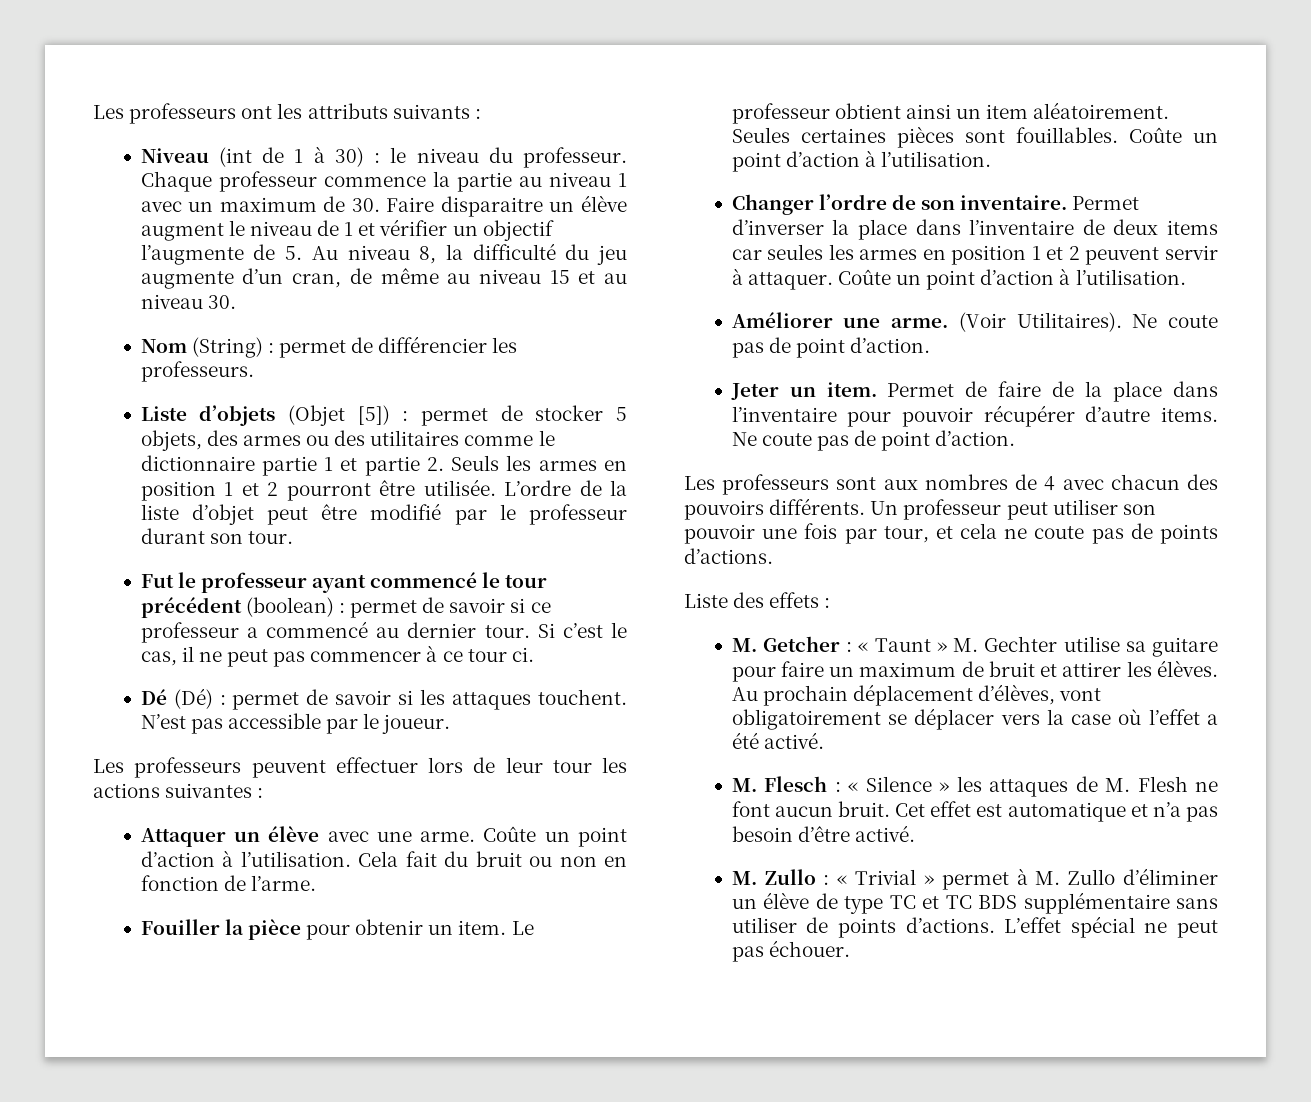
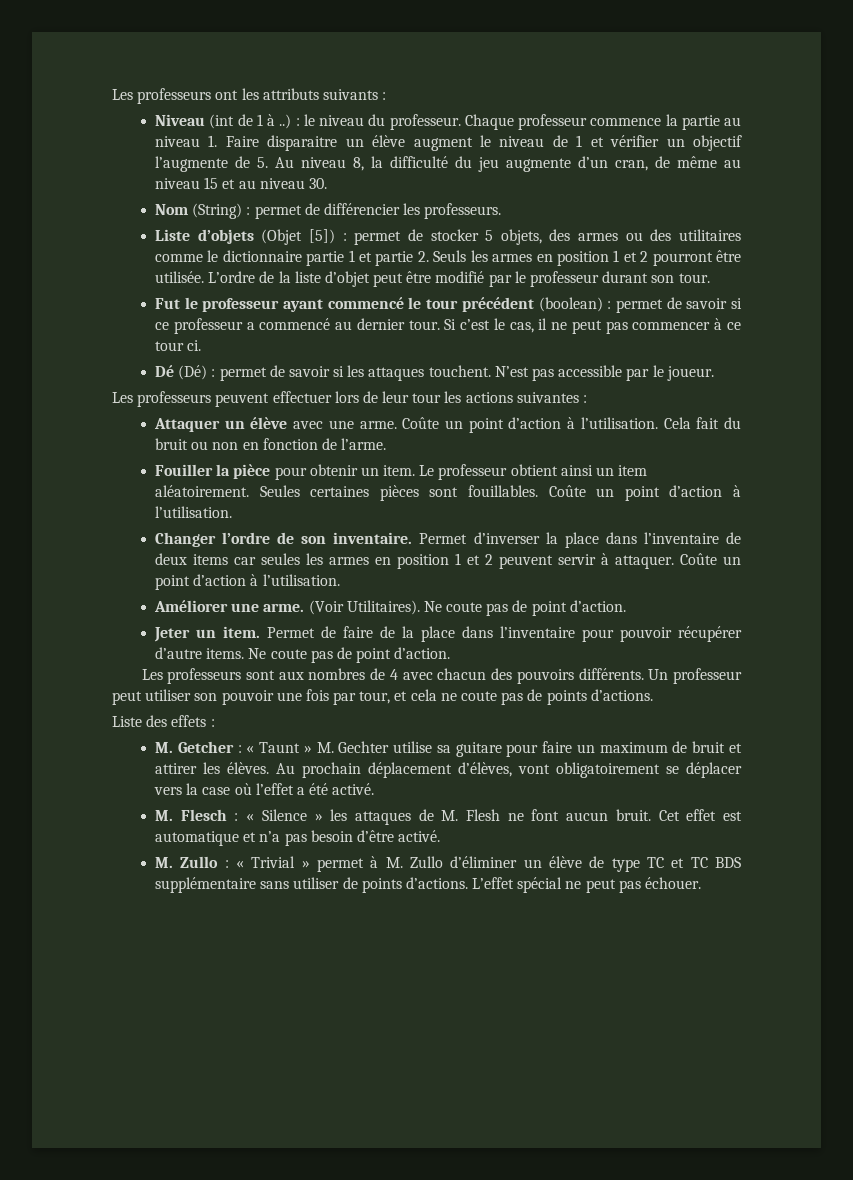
- Niveau (int de 1 à 30) : le niveau du professeur.
+ Niveau (int de 1 à ..) : le niveau du professeur.
- Chaque professeur commence la partie au niveau 1 avec un maximum de 30. Faire disparaitre un élève augment le niveau de 1 et vérifier un objectif l’augmente de 5. Au niveau 8, la difficulté du jeu augmente d’un cran, de même au niveau 15 et au niveau 30.
+ Chaque professeur commence la partie au niveau 1. Faire disparaitre un élève augment le niveau de 1 et vérifier un objectif l’augmente de 5. Au niveau 8, la difficulté du jeu augmente d’un cran, de même au niveau 15 et au niveau 30.

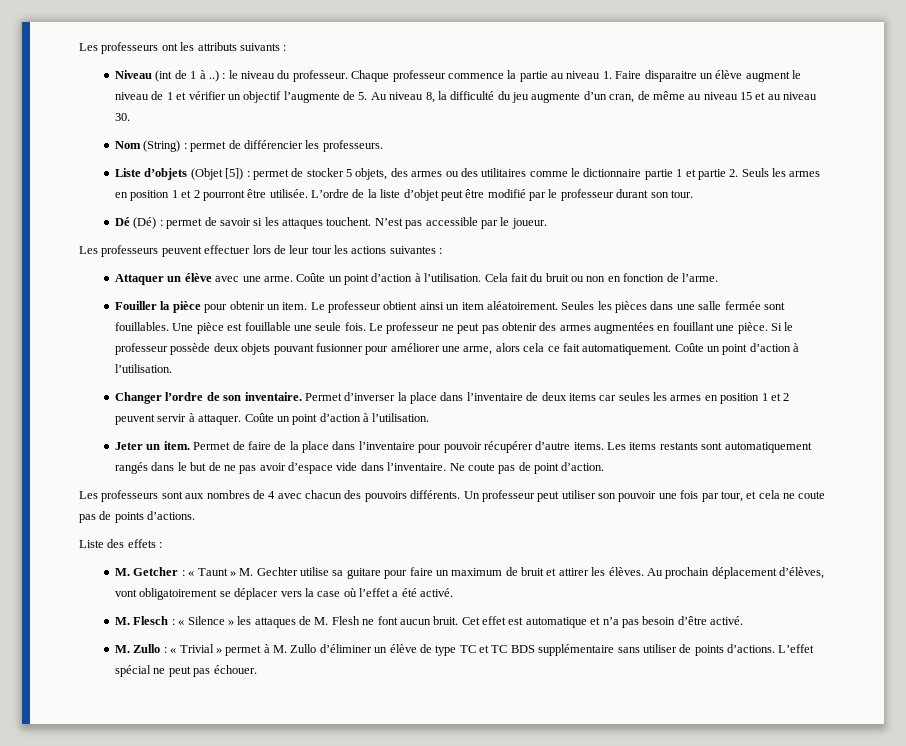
- Fut le professeur ayant commencé le tour précédent (boolean) : permet de savoir si ce professeur a commencé au dernier tour. Si c’est le cas, il ne peut pas commencer à ce tour ci.
- Seules certaines pièces sont fouillables.
+ Seules les pièces dans une salle fermée sont fouillables. Une pièce est fouillable une seule fois. Le professeur ne peut pas obtenir des armes augmentées en fouillant une pièce. Si le professeur possède deux objets pouvant fusionner pour améliorer une arme, alors cela ce fait automatiquement.
- Améliorer une arme. (Voir Utilitaires). Ne coute pas de point d’action.
+ Les items restants sont automatiquement rangés dans le but de ne pas avoir d’espace vide dans l’inventaire.

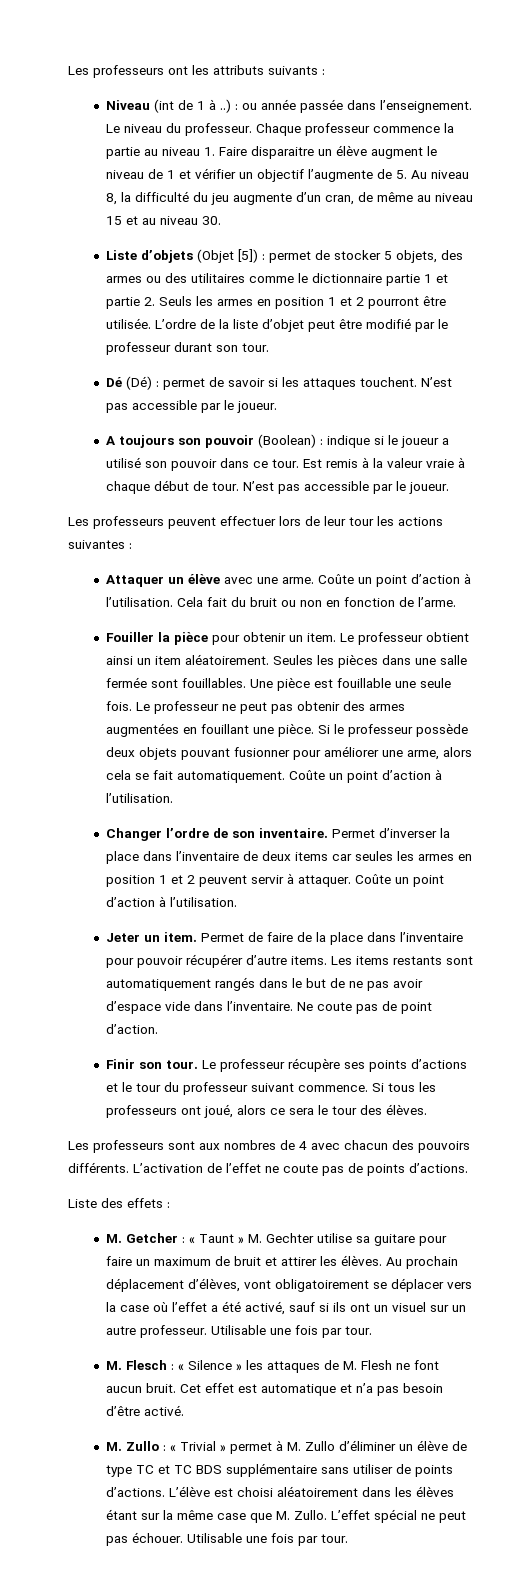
- Niveau (int de 1 à ..) : le niveau du professeur.
+ Niveau (int de 1 à ..) : ou année passée dans l’enseignement. Le niveau du professeur.
- Nom (String) : permet de différencier les professeurs.
+ A toujours son pouvoir (Boolean) : indique si le joueur a utilisé son pouvoir dans ce tour. Est remis à la valeur vraie à chaque début de tour. N’est pas accessible par le joueur.
- Si le professeur possède deux objets pouvant fusionner pour améliorer une arme, alors cela ce fait automatiquement.
+ Si le professeur possède deux objets pouvant fusionner pour améliorer une arme, alors cela se fait automatiquement.
+ Finir son tour. Le professeur récupère ses points d’actions et le tour du professeur suivant commence. Si tous les professeurs ont joué, alors ce sera le tour des élèves.
- Un professeur peut utiliser son pouvoir une fois par tour, et cela ne coute pas de points d’actions.
+ L’activation de l’effet ne coute pas de points d’actions.
- Au prochain déplacement d’élèves, vont obligatoirement se déplacer vers la case où l’effet a été activé.
+ Au prochain déplacement d’élèves, vont obligatoirement se déplacer vers la case où l’effet a été activé, sauf si ils ont un visuel sur un autre professeur. Utilisable une fois par tour.
+ L’élève est choisi aléatoirement dans les élèves étant sur la même case que M. Zullo.
- L’effet spécial ne peut pas échouer.
+ L’effet spécial ne peut pas échouer. Utilisable une fois par tour.

